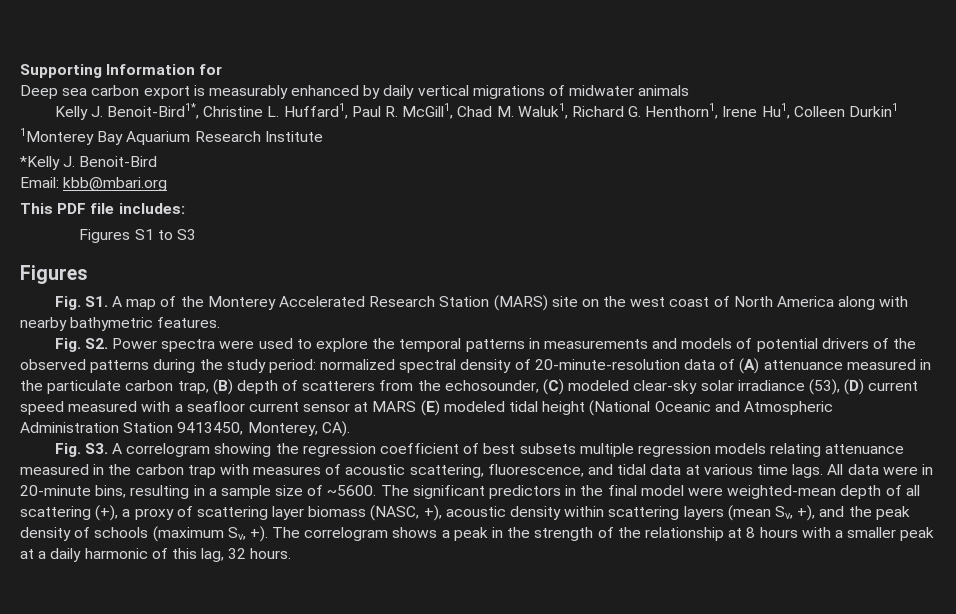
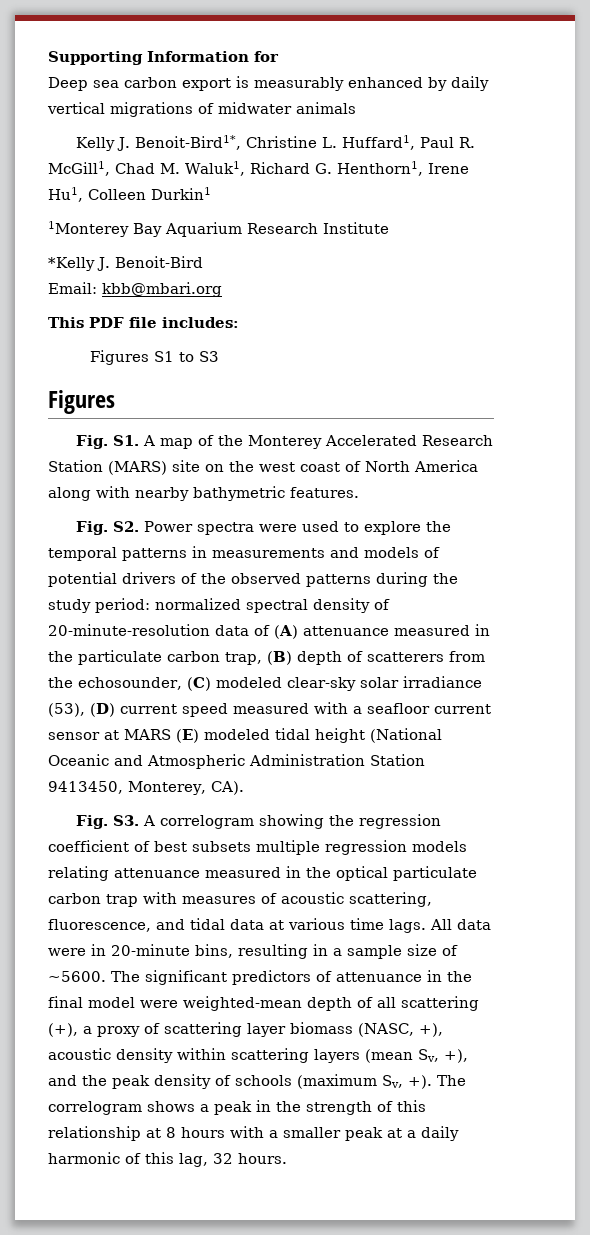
- Fig. S3. A correlogram showing the regression coefficient of best subsets multiple regression models relating attenuance measured in the carbon trap with measures of acoustic scattering, fluorescence, and tidal data at various time lags.
+ Fig. S3. A correlogram showing the regression coefficient of best subsets multiple regression models relating attenuance measured in the optical particulate carbon trap with measures of acoustic scattering, fluorescence, and tidal data at various time lags.
- The significant predictors in the final model were weighted-mean depth of all scattering (+), a proxy of scattering layer biomass (NASC, +), acoustic density within scattering layers (mean Sv, +), and the peak density of schools (maximum Sv, +).
+ The significant predictors of attenuance in the final model were weighted-mean depth of all scattering (+), a proxy of scattering layer biomass (NASC, +), acoustic density within scattering layers (mean Sv, +), and the peak density of schools (maximum Sv, +).
- The correlogram shows a peak in the strength of the relationship at 8 hours with a smaller peak at a daily harmonic of this lag, 32 hours.
+ The correlogram shows a peak in the strength of this relationship at 8 hours with a smaller peak at a daily harmonic of this lag, 32 hours.

